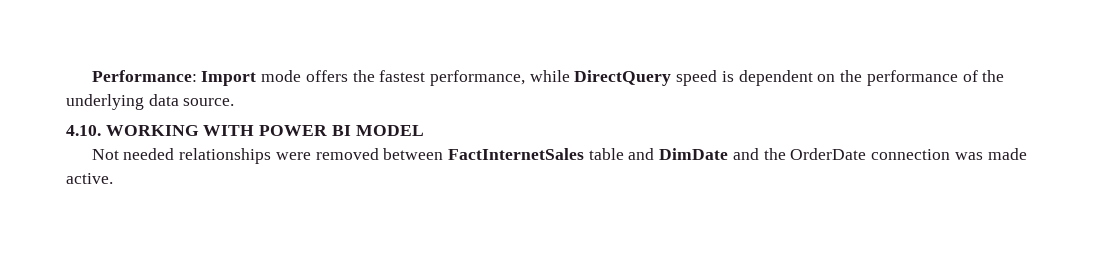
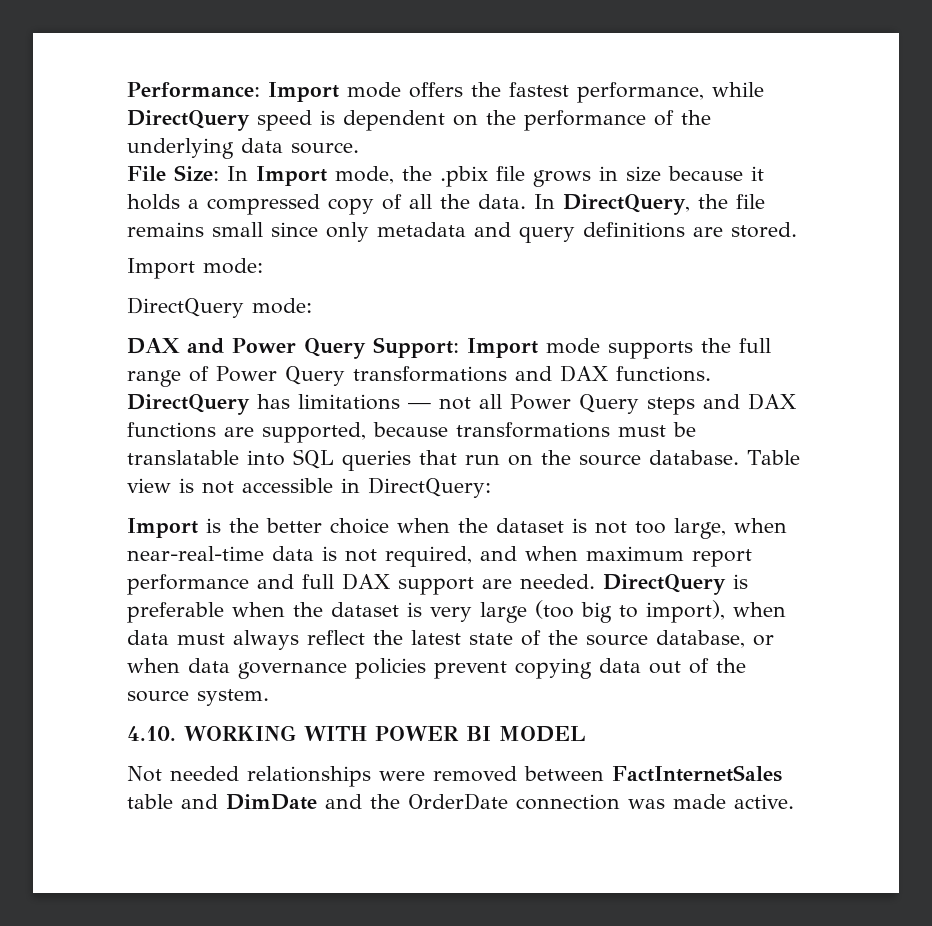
+ File Size: In Import mode, the .pbix file grows in size because it holds a compressed copy of all the data. In DirectQuery, the file remains small since only metadata and query definitions are stored.
+ Import mode:
+ DirectQuery mode:
+ DAX and Power Query Support: Import mode supports the full range of Power Query transformations and DAX functions. DirectQuery has limitations — not all Power Query steps and DAX functions are supported, because transformations must be translatable into SQL queries that run on the source database. Table view is not accessible in DirectQuery:
+ Import is the better choice when the dataset is not too large, when near-real-time data is not required, and when maximum report performance and full DAX support are needed. DirectQuery is preferable when the dataset is very large (too big to import), when data must always reflect the latest state of the source database, or when data governance policies prevent copying data out of the source system.

